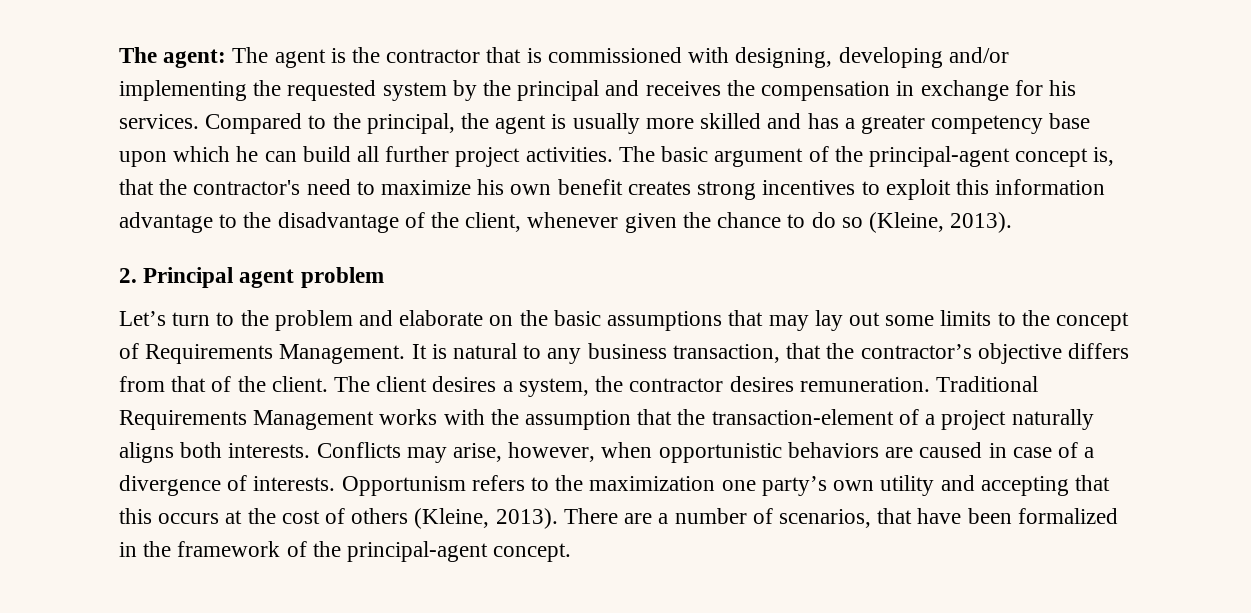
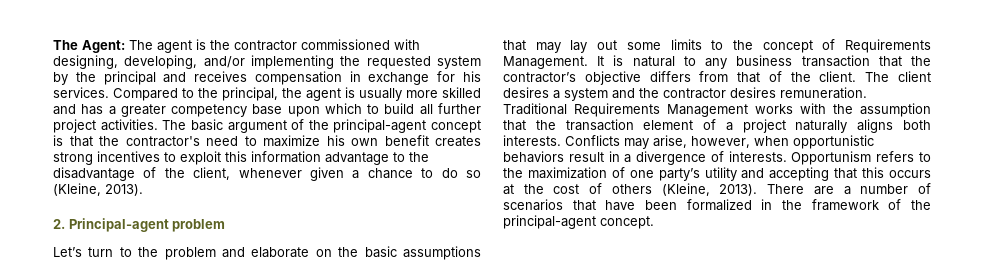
- The agent: The agent is the contractor that is commissioned with designing, developing and/or implementing the requested system by the principal and receives the compensation in exchange for his services.
+ The Agent: The agent is the contractor commissioned with designing, developing, and/or implementing the requested system by the principal and receives compensation in exchange for his services.
- Compared to the principal, the agent is usually more skilled and has a greater competency base upon which he can build all further project activities.
+ Compared to the principal, the agent is usually more skilled and has a greater competency base upon which to build all further project activities.
- The basic argument of the principal-agent concept is, that the contractor's need to maximize his own benefit creates strong incentives to exploit this information advantage to the disadvantage of the client, whenever given the chance to do so (Kleine, 2013).
+ The basic argument of the principal-agent concept is that the contractor's need to maximize his own benefit creates strong incentives to exploit this information advantage to the disadvantage of the client, whenever given a chance to do so (Kleine, 2013).
- 2. Principal agent problem
+ 2. Principal-agent problem
- It is natural to any business transaction, that the contractor’s objective differs from that of the client.
+ It is natural to any business transaction that the contractor’s objective differs from that of the client.
- The client desires a system, the contractor desires remuneration.
+ The client desires a system and the contractor desires remuneration.
- Traditional Requirements Management works with the assumption that the transaction-element of a project naturally aligns both interests.
+ Traditional Requirements Management works with the assumption that the transaction element of a project naturally aligns both interests.
- Conflicts may arise, however, when opportunistic behaviors are caused in case of a divergence of interests.
+ Conflicts may arise, however, when opportunistic behaviors result in a divergence of interests.
- Opportunism refers to the maximization one party’s own utility and accepting that this occurs at the cost of others (Kleine, 2013).
+ Opportunism refers to the maximization of one party’s utility and accepting that this occurs at the cost of others (Kleine, 2013).
- There are a number of scenarios, that have been formalized in the framework of the principal-agent concept.
+ There are a number of scenarios that have been formalized in the framework of the principal-agent concept.

